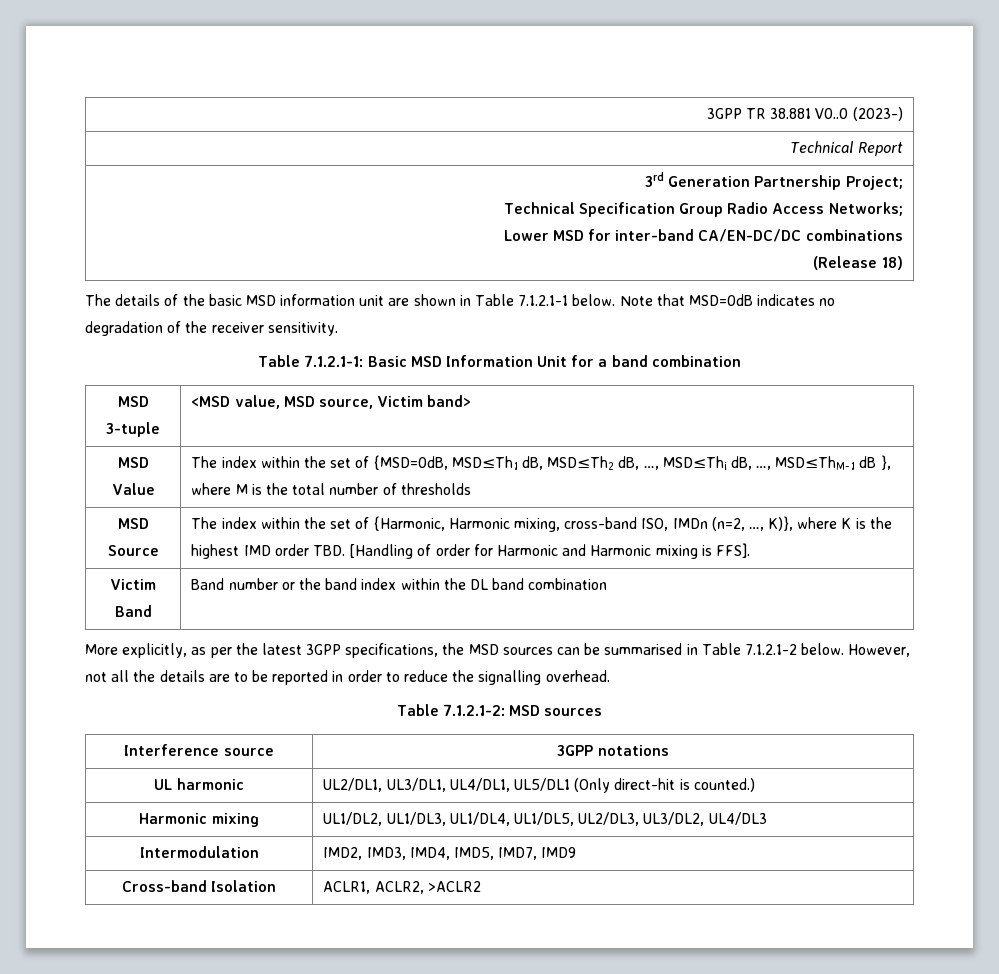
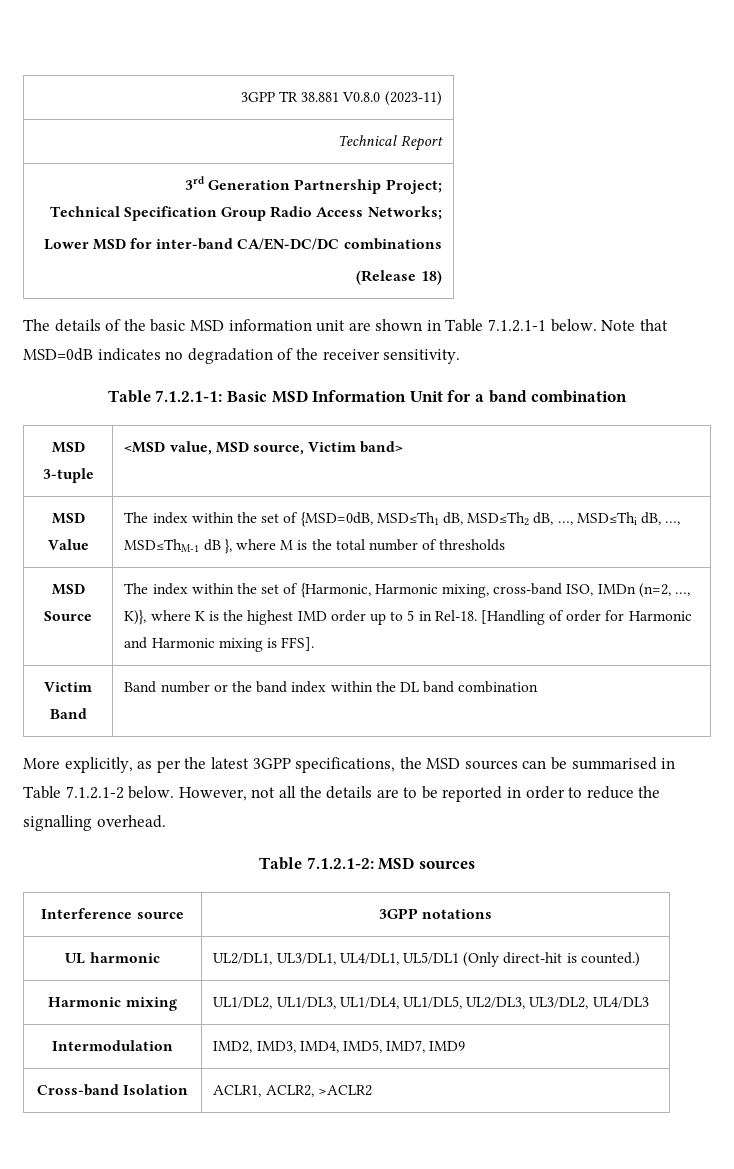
- 3GPP TR 38.881 V0..0 (2023-)
+ 3GPP TR 38.881 V0.8.0 (2023-11)
- MSD Source | The index within the set of {Harmonic, Harmonic mixing, cross-band ISO, IMDn (n=2, …, K)}, where K is the highest IMD order TBD. [Handling of order for Harmonic and Harmonic mixing is FFS].
+ MSD Source | The index within the set of {Harmonic, Harmonic mixing, cross-band ISO, IMDn (n=2, …, K)}, where K is the highest IMD order up to 5 in Rel-18. [Handling of order for Harmonic and Harmonic mixing is FFS].

